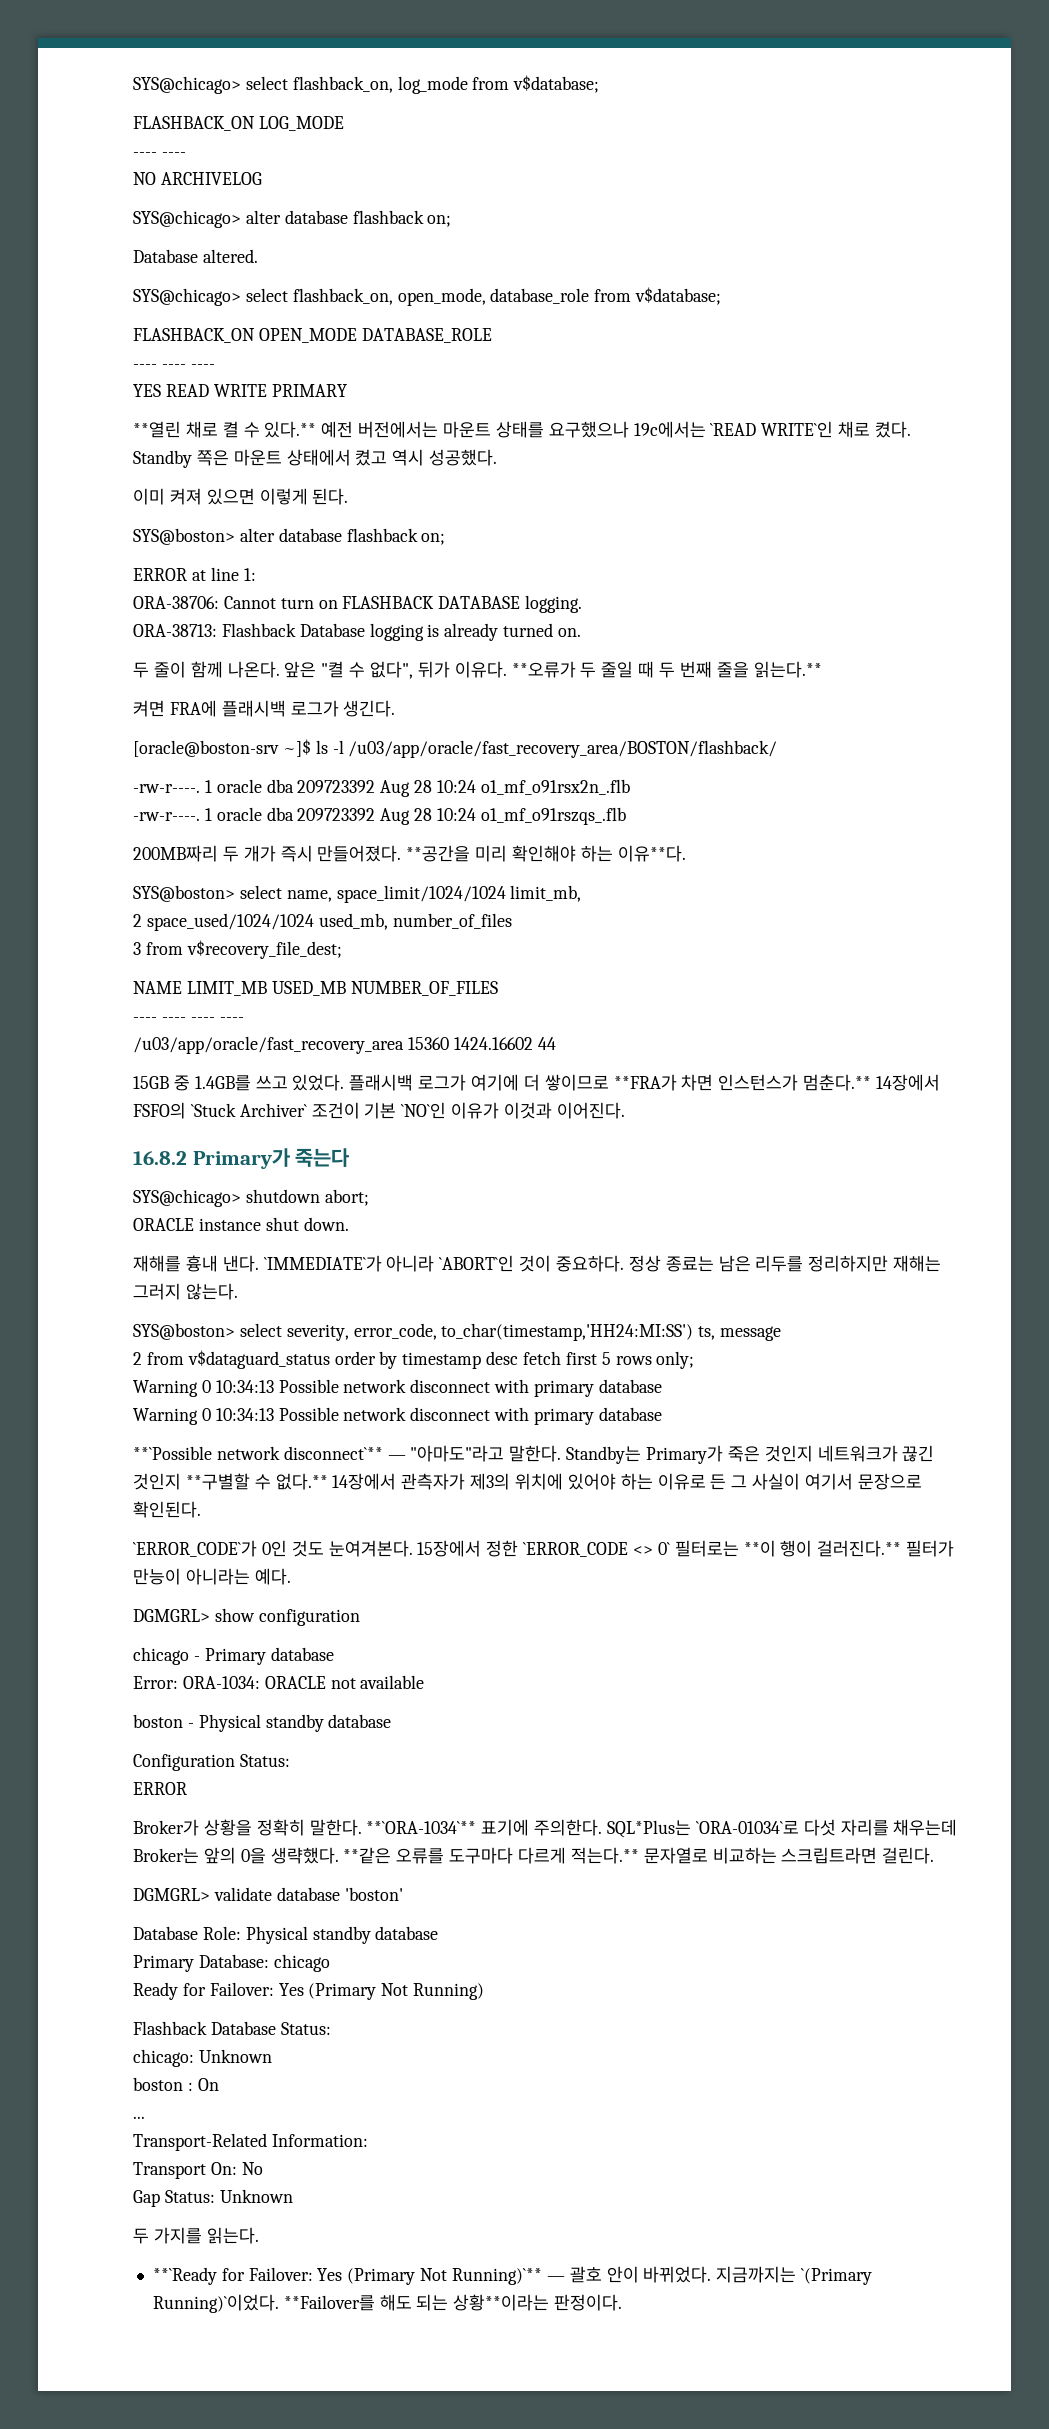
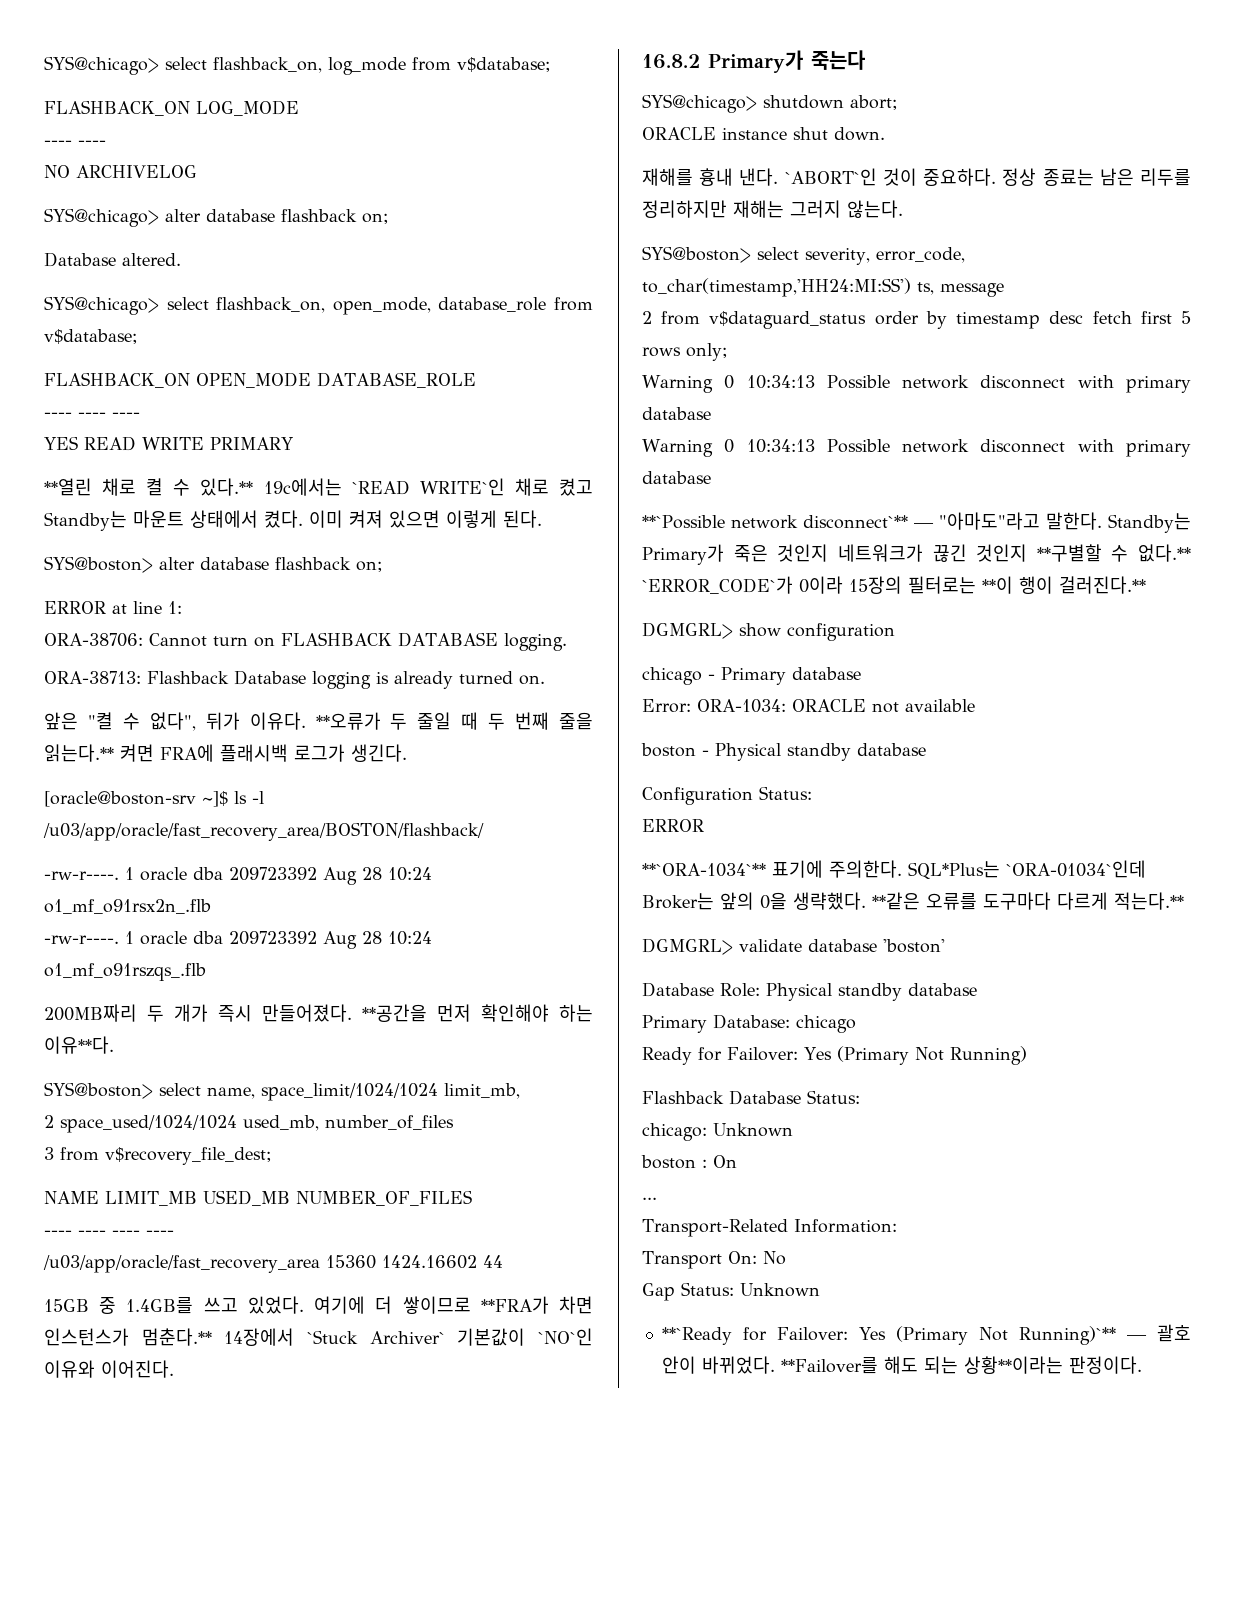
- **열린 채로 켤 수 있다.** 예전 버전에서는 마운트 상태를 요구했으나 19c에서는 `READ WRITE`인 채로 켰다. Standby 쪽은 마운트 상태에서 켰고 역시 성공했다.
- 이미 켜져 있으면 이렇게 된다.
+ **열린 채로 켤 수 있다.** 19c에서는 `READ WRITE`인 채로 켰고 Standby는 마운트 상태에서 켰다. 이미 켜져 있으면 이렇게 된다.
- 두 줄이 함께 나온다.
- **오류가 두 줄일 때 두 번째 줄을 읽는다.**
- 켜면 FRA에 플래시백 로그가 생긴다.
+ **오류가 두 줄일 때 두 번째 줄을 읽는다.** 켜면 FRA에 플래시백 로그가 생긴다.
- **공간을 미리 확인해야 하는 이유**다.
+ **공간을 먼저 확인해야 하는 이유**다.
- 플래시백 로그가 여기에 더 쌓이므로 **FRA가 차면 인스턴스가 멈춘다.** 14장에서 FSFO의 `Stuck Archiver` 조건이 기본 `NO`인 이유가 이것과 이어진다.
+ 여기에 더 쌓이므로 **FRA가 차면 인스턴스가 멈춘다.** 14장에서 `Stuck Archiver` 기본값이 `NO`인 이유와 이어진다.
- `IMMEDIATE`가 아니라 `ABORT`인 것이 중요하다.
+ `ABORT`인 것이 중요하다.
- Standby는 Primary가 죽은 것인지 네트워크가 끊긴 것인지 **구별할 수 없다.** 14장에서 관측자가 제3의 위치에 있어야 하는 이유로 든 그 사실이 여기서 문장으로 확인된다.
- `ERROR_CODE`가 0인 것도 눈여겨본다. 15장에서 정한 `ERROR_CODE <> 0` 필터로는 **이 행이 걸러진다.** 필터가 만능이 아니라는 예다.
+ Standby는 Primary가 죽은 것인지 네트워크가 끊긴 것인지 **구별할 수 없다.** `ERROR_CODE`가 0이라 15장의 필터로는 **이 행이 걸러진다.**
- Broker가 상황을 정확히 말한다. **`ORA-1034`** 표기에 주의한다. SQL*Plus는 `ORA-01034`로 다섯 자리를 채우는데 Broker는 앞의 0을 생략했다.
+ **`ORA-1034`** 표기에 주의한다. SQL*Plus는 `ORA-01034`인데 Broker는 앞의 0을 생략했다.
- **같은 오류를 도구마다 다르게 적는다.** 문자열로 비교하는 스크립트라면 걸린다.
+ **같은 오류를 도구마다 다르게 적는다.**
- 두 가지를 읽는다.
- 지금까지는 `(Primary Running)`이었다.

